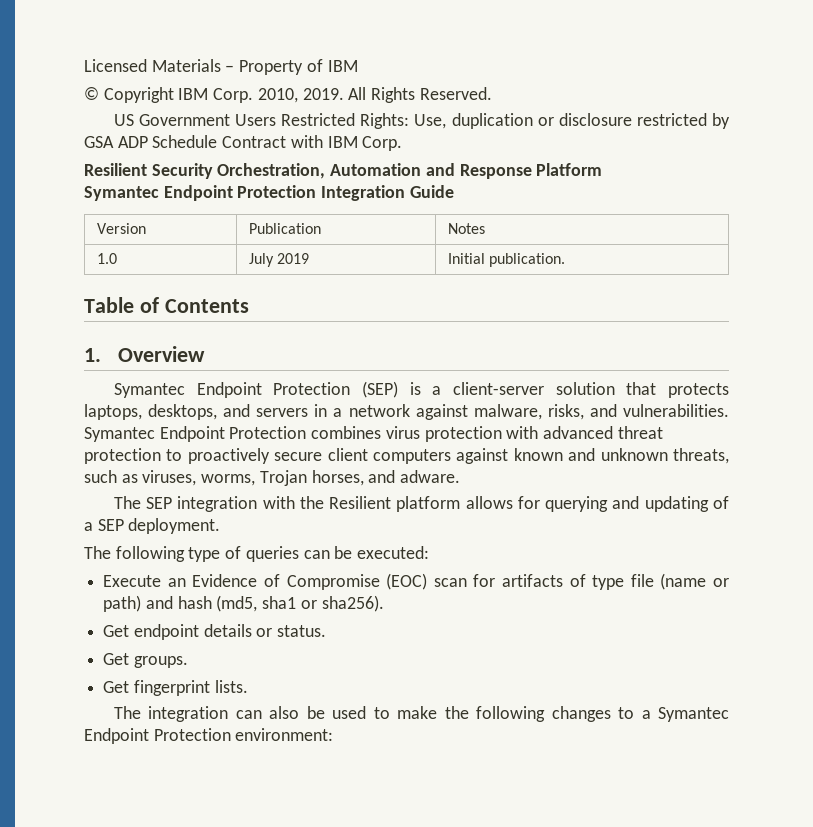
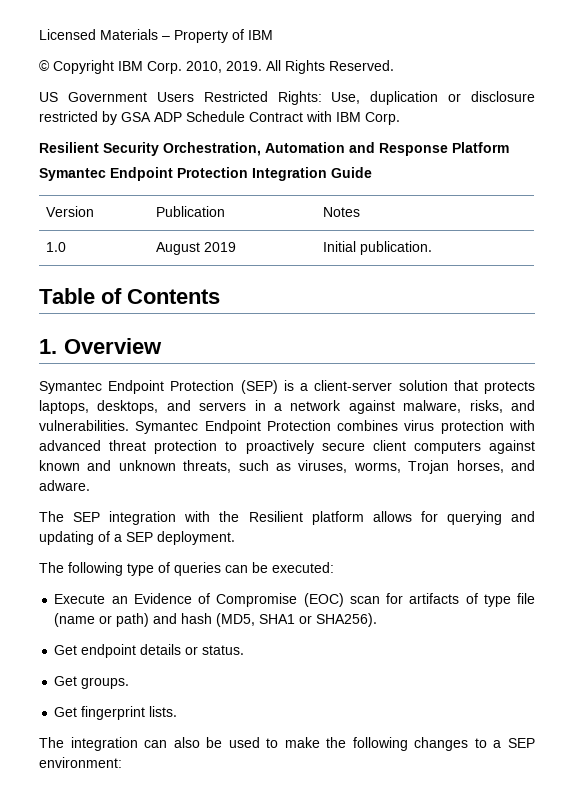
- 1.0 | July 2019 | Initial publication.
+ 1.0 | August 2019 | Initial publication.
- Execute an Evidence of Compromise (EOC) scan for artifacts of type file (name or path) and hash (md5, sha1 or sha256).
+ Execute an Evidence of Compromise (EOC) scan for artifacts of type file (name or path) and hash (MD5, SHA1 or SHA256).
- The integration can also be used to make the following changes to a Symantec Endpoint Protection environment:
+ The integration can also be used to make the following changes to a SEP environment:

